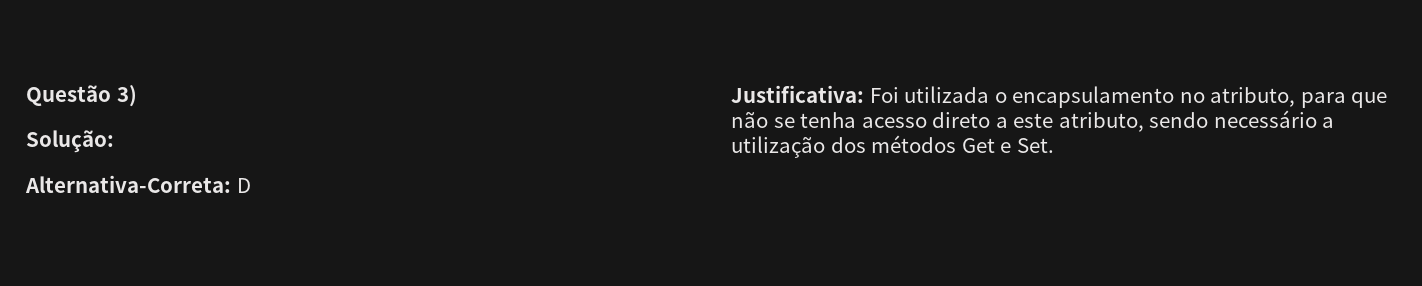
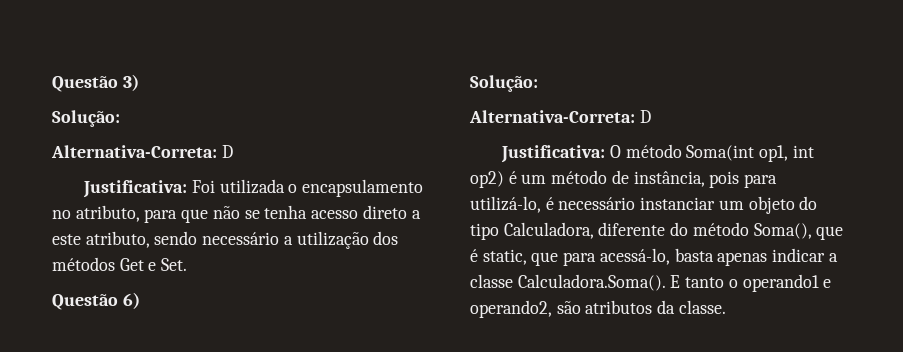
+ Questão 6)
+ Solução:
+ Alternativa-Correta: D
+ Justificativa: O método Soma(int op1, int op2) é um método de instância, pois para utilizá-lo, é necessário instanciar um objeto do tipo Calculadora, diferente do método Soma(), que é static, que para acessá-lo, basta apenas indicar a classe Calculadora.Soma(). E tanto o operando1 e operando2, são atributos da classe.

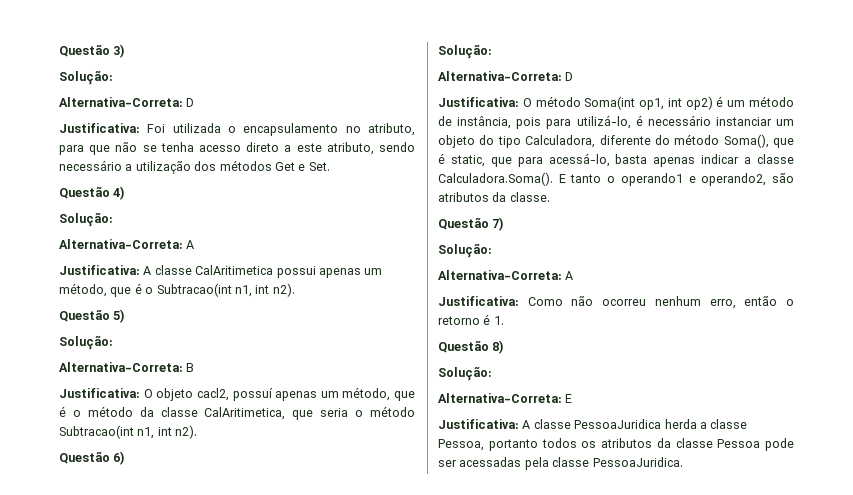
+ Questão 4)
+ Solução:
+ Alternativa-Correta: A
+ Justificativa: A classe CalAritimetica possui apenas um método, que é o Subtracao(int n1, int n2).
+ Questão 5)
+ Solução:
+ Alternativa-Correta: B
+ Justificativa: O objeto cacl2, possuí apenas um método, que é o método da classe CalAritimetica, que seria o método Subtracao(int n1, int n2).
+ Questão 7)
+ Solução:
+ Alternativa-Correta: A
+ Justificativa: Como não ocorreu nenhum erro, então o retorno é 1.
+ Questão 8)
+ Solução:
+ Alternativa-Correta: E
+ Justificativa: A classe PessoaJuridica herda a classe Pessoa, portanto todos os atributos da classe Pessoa pode ser acessadas pela classe PessoaJuridica.

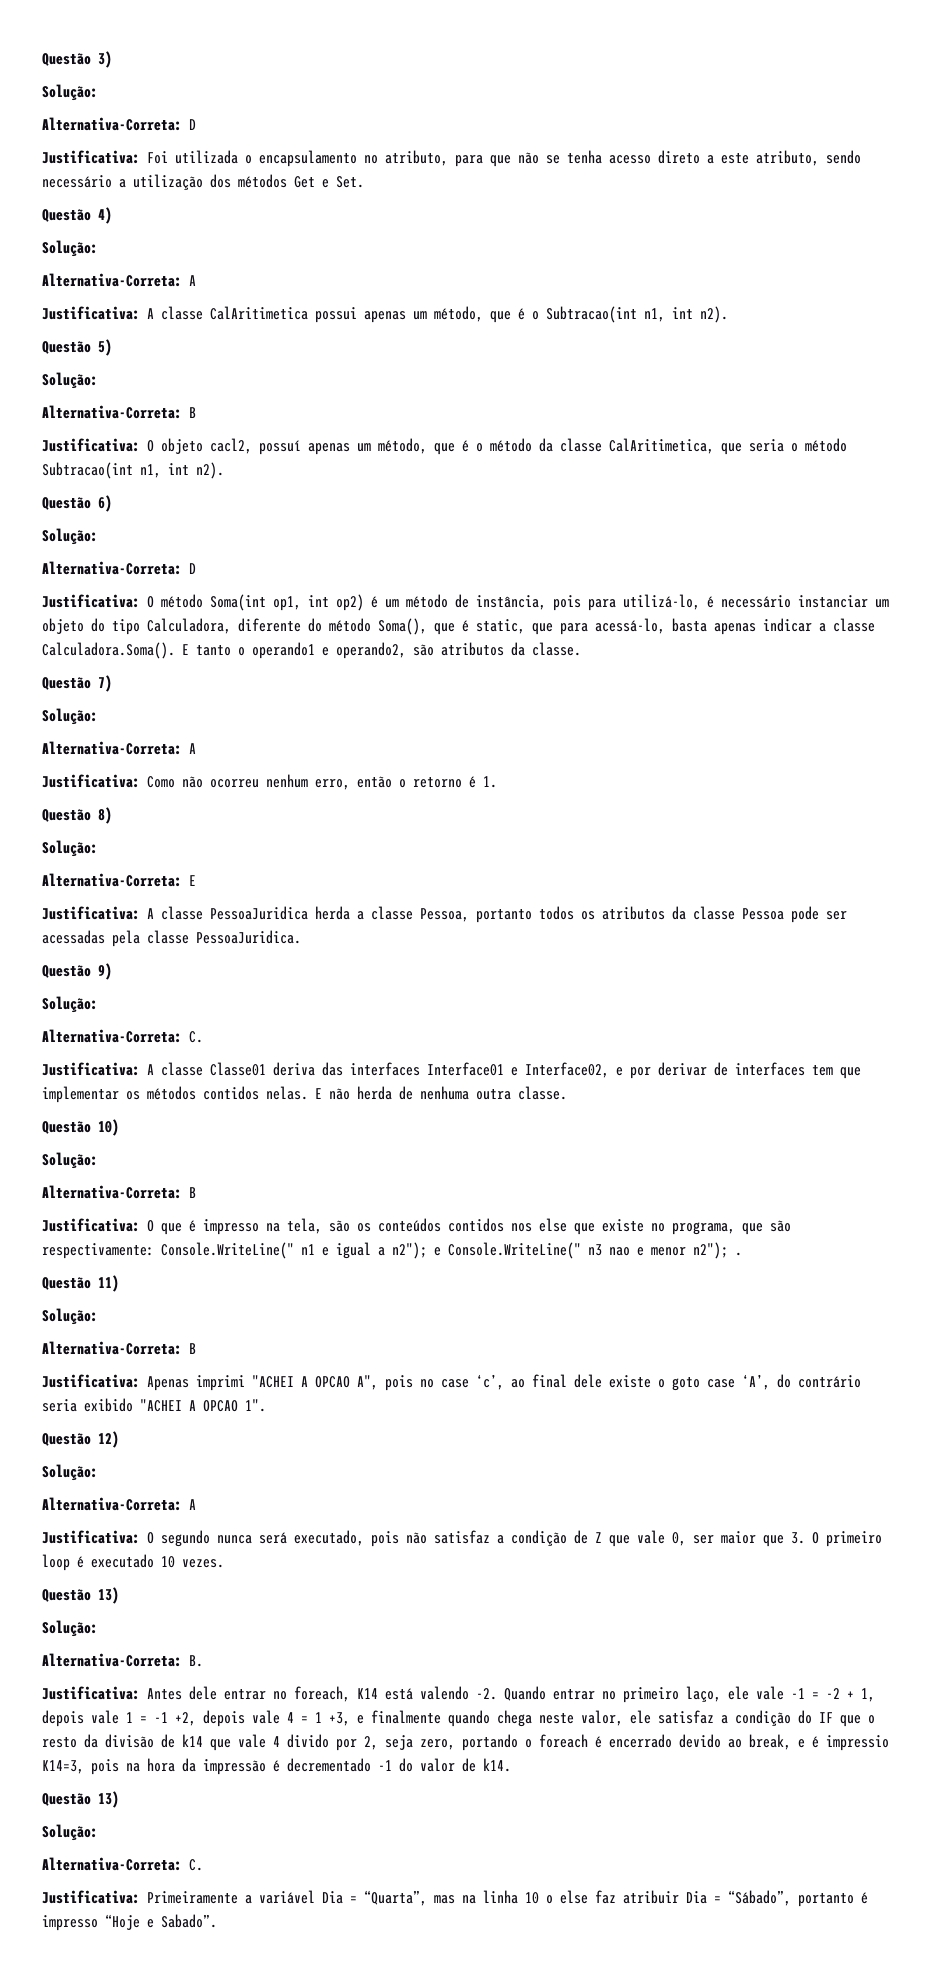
+ Questão 9)
+ Solução:
+ Alternativa-Correta: C.
+ Justificativa: A classe Classe01 deriva das interfaces Interface01 e Interface02, e por derivar de interfaces tem que implementar os métodos contidos nelas. E não herda de nenhuma outra classe.
+ Questão 10)
+ Solução:
+ Alternativa-Correta: B
+ Justificativa: O que é impresso na tela, são os conteúdos contidos nos else que existe no programa, que são respectivamente: Console.WriteLine(" n1 e igual a n2"); e Console.WriteLine(" n3 nao e menor n2"); .
+ Questão 11)
+ Solução:
+ Alternativa-Correta: B
+ Justificativa: Apenas imprimi "ACHEI A OPCAO A", pois no case ‘c’, ao final dele existe o goto case ‘A’, do contrário seria exibido "ACHEI A OPCAO 1".
+ Questão 12)
+ Solução:
+ Alternativa-Correta: A
+ Justificativa: O segundo nunca será executado, pois não satisfaz a condição de Z que vale 0, ser maior que 3. O primeiro loop é executado 10 vezes.
+ Questão 13)
+ Solução:
+ Alternativa-Correta: B.
+ Justificativa: Antes dele entrar no foreach, K14 está valendo -2. Quando entrar no primeiro laço, ele vale -1 = -2 + 1, depois vale 1 = -1 +2, depois vale 4 = 1 +3, e finalmente quando chega neste valor, ele satisfaz a condição do IF que o resto da divisão de k14 que vale 4 divido por 2, seja zero, portando o foreach é encerrado devido ao break, e é impressio K14=3, pois na hora da impressão é decrementado -1 do valor de k14.
+ Questão 13)
+ Solução:
+ Alternativa-Correta: C.
+ Justificativa: Primeiramente a variável Dia = “Quarta”, mas na linha 10 o else faz atribuir Dia = “Sábado”, portanto é impresso “Hoje e Sabado”.

